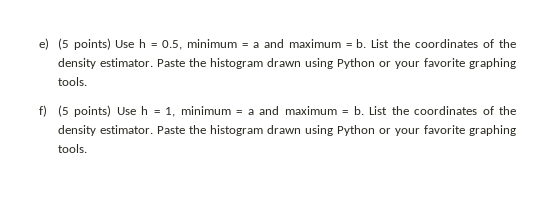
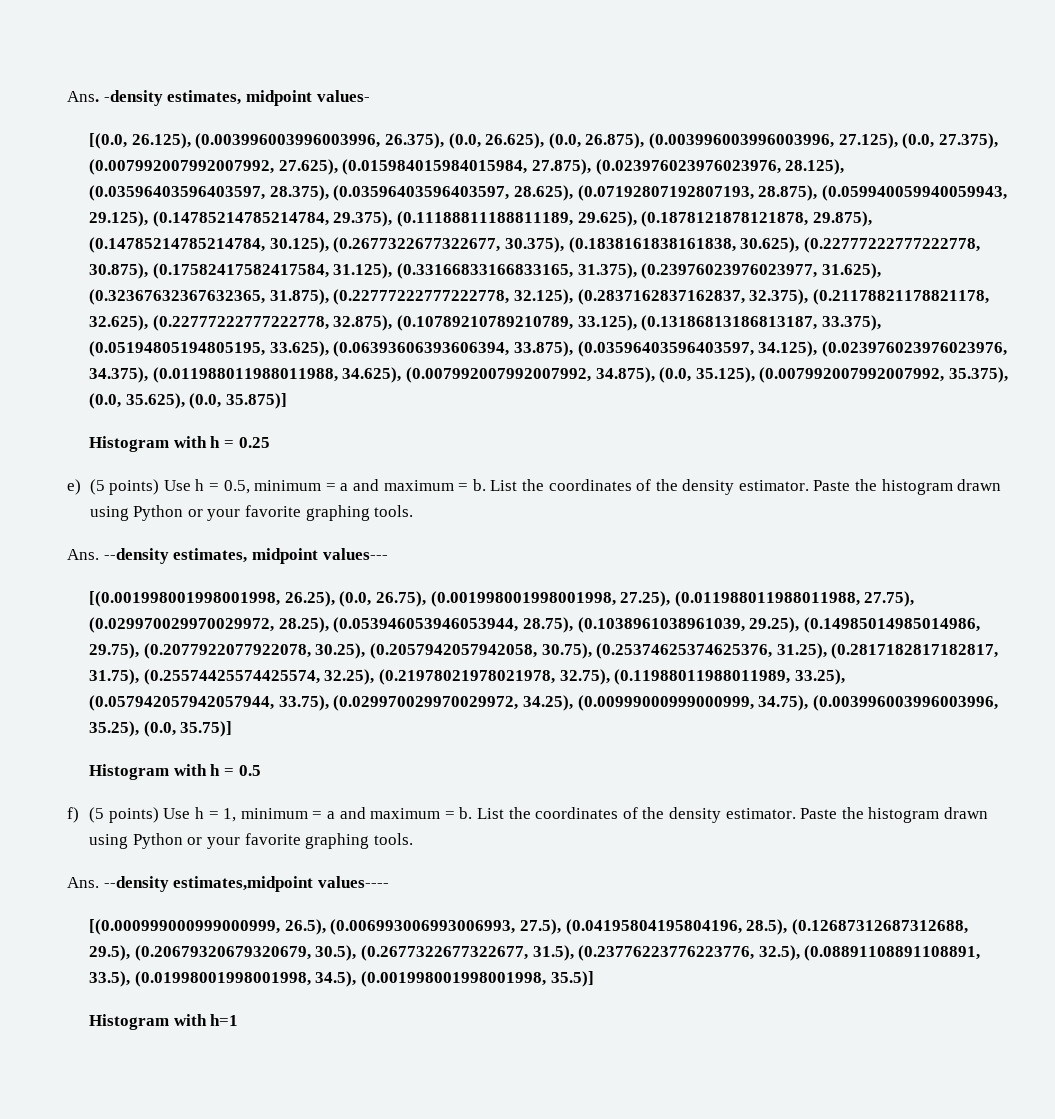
+ Ans. -density estimates, midpoint values-
+ [(0.0, 26.125), (0.003996003996003996, 26.375), (0.0, 26.625), (0.0, 26.875), (0.003996003996003996, 27.125), (0.0, 27.375), (0.007992007992007992, 27.625), (0.015984015984015984, 27.875), (0.023976023976023976, 28.125), (0.03596403596403597, 28.375), (0.03596403596403597, 28.625), (0.07192807192807193, 28.875), (0.059940059940059943, 29.125), (0.14785214785214784, 29.375), (0.11188811188811189, 29.625), (0.1878121878121878, 29.875), (0.14785214785214784, 30.125), (0.2677322677322677, 30.375), (0.1838161838161838, 30.625), (0.22777222777222778, 30.875), (0.17582417582417584, 31.125), (0.33166833166833165, 31.375), (0.23976023976023977, 31.625), (0.32367632367632365, 31.875), (0.22777222777222778, 32.125), (0.2837162837162837, 32.375), (0.21178821178821178, 32.625), (0.22777222777222778, 32.875), (0.10789210789210789, 33.125), (0.13186813186813187, 33.375), (0.05194805194805195, 33.625), (0.06393606393606394, 33.875), (0.03596403596403597, 34.125), (0.023976023976023976, 34.375), (0.011988011988011988, 34.625), (0.007992007992007992, 34.875), (0.0, 35.125), (0.007992007992007992, 35.375), (0.0, 35.625), (0.0, 35.875)]
+ Histogram with h = 0.25
+ Ans. --density estimates, midpoint values---
+ [(0.001998001998001998, 26.25), (0.0, 26.75), (0.001998001998001998, 27.25), (0.011988011988011988, 27.75), (0.029970029970029972, 28.25), (0.053946053946053944, 28.75), (0.1038961038961039, 29.25), (0.14985014985014986, 29.75), (0.2077922077922078, 30.25), (0.2057942057942058, 30.75), (0.25374625374625376, 31.25), (0.2817182817182817, 31.75), (0.25574425574425574, 32.25), (0.21978021978021978, 32.75), (0.11988011988011989, 33.25), (0.057942057942057944, 33.75), (0.029970029970029972, 34.25), (0.00999000999000999, 34.75), (0.003996003996003996, 35.25), (0.0, 35.75)]
+ Histogram with h = 0.5
+ Ans. --density estimates,midpoint values----
+ [(0.000999000999000999, 26.5), (0.006993006993006993, 27.5), (0.04195804195804196, 28.5), (0.12687312687312688, 29.5), (0.20679320679320679, 30.5), (0.2677322677322677, 31.5), (0.23776223776223776, 32.5), (0.08891108891108891, 33.5), (0.01998001998001998, 34.5), (0.001998001998001998, 35.5)]
+ Histogram with h=1

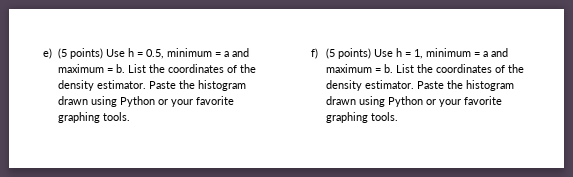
- Ans. -density estimates, midpoint values-
- [(0.0, 26.125), (0.003996003996003996, 26.375), (0.0, 26.625), (0.0, 26.875), (0.003996003996003996, 27.125), (0.0, 27.375), (0.007992007992007992, 27.625), (0.015984015984015984, 27.875), (0.023976023976023976, 28.125), (0.03596403596403597, 28.375), (0.03596403596403597, 28.625), (0.07192807192807193, 28.875), (0.059940059940059943, 29.125), (0.14785214785214784, 29.375), (0.11188811188811189, 29.625), (0.1878121878121878, 29.875), (0.14785214785214784, 30.125), (0.2677322677322677, 30.375), (0.1838161838161838, 30.625), (0.22777222777222778, 30.875), (0.17582417582417584, 31.125), (0.33166833166833165, 31.375), (0.23976023976023977, 31.625), (0.32367632367632365, 31.875), (0.22777222777222778, 32.125), (0.2837162837162837, 32.375), (0.21178821178821178, 32.625), (0.22777222777222778, 32.875), (0.10789210789210789, 33.125), (0.13186813186813187, 33.375), (0.05194805194805195, 33.625), (0.06393606393606394, 33.875), (0.03596403596403597, 34.125), (0.023976023976023976, 34.375), (0.011988011988011988, 34.625), (0.007992007992007992, 34.875), (0.0, 35.125), (0.007992007992007992, 35.375), (0.0, 35.625), (0.0, 35.875)]
- Histogram with h = 0.25
- Ans. --density estimates, midpoint values---
- [(0.001998001998001998, 26.25), (0.0, 26.75), (0.001998001998001998, 27.25), (0.011988011988011988, 27.75), (0.029970029970029972, 28.25), (0.053946053946053944, 28.75), (0.1038961038961039, 29.25), (0.14985014985014986, 29.75), (0.2077922077922078, 30.25), (0.2057942057942058, 30.75), (0.25374625374625376, 31.25), (0.2817182817182817, 31.75), (0.25574425574425574, 32.25), (0.21978021978021978, 32.75), (0.11988011988011989, 33.25), (0.057942057942057944, 33.75), (0.029970029970029972, 34.25), (0.00999000999000999, 34.75), (0.003996003996003996, 35.25), (0.0, 35.75)]
- Histogram with h = 0.5
- Ans. --density estimates,midpoint values----
- [(0.000999000999000999, 26.5), (0.006993006993006993, 27.5), (0.04195804195804196, 28.5), (0.12687312687312688, 29.5), (0.20679320679320679, 30.5), (0.2677322677322677, 31.5), (0.23776223776223776, 32.5), (0.08891108891108891, 33.5), (0.01998001998001998, 34.5), (0.001998001998001998, 35.5)]
- Histogram with h=1

